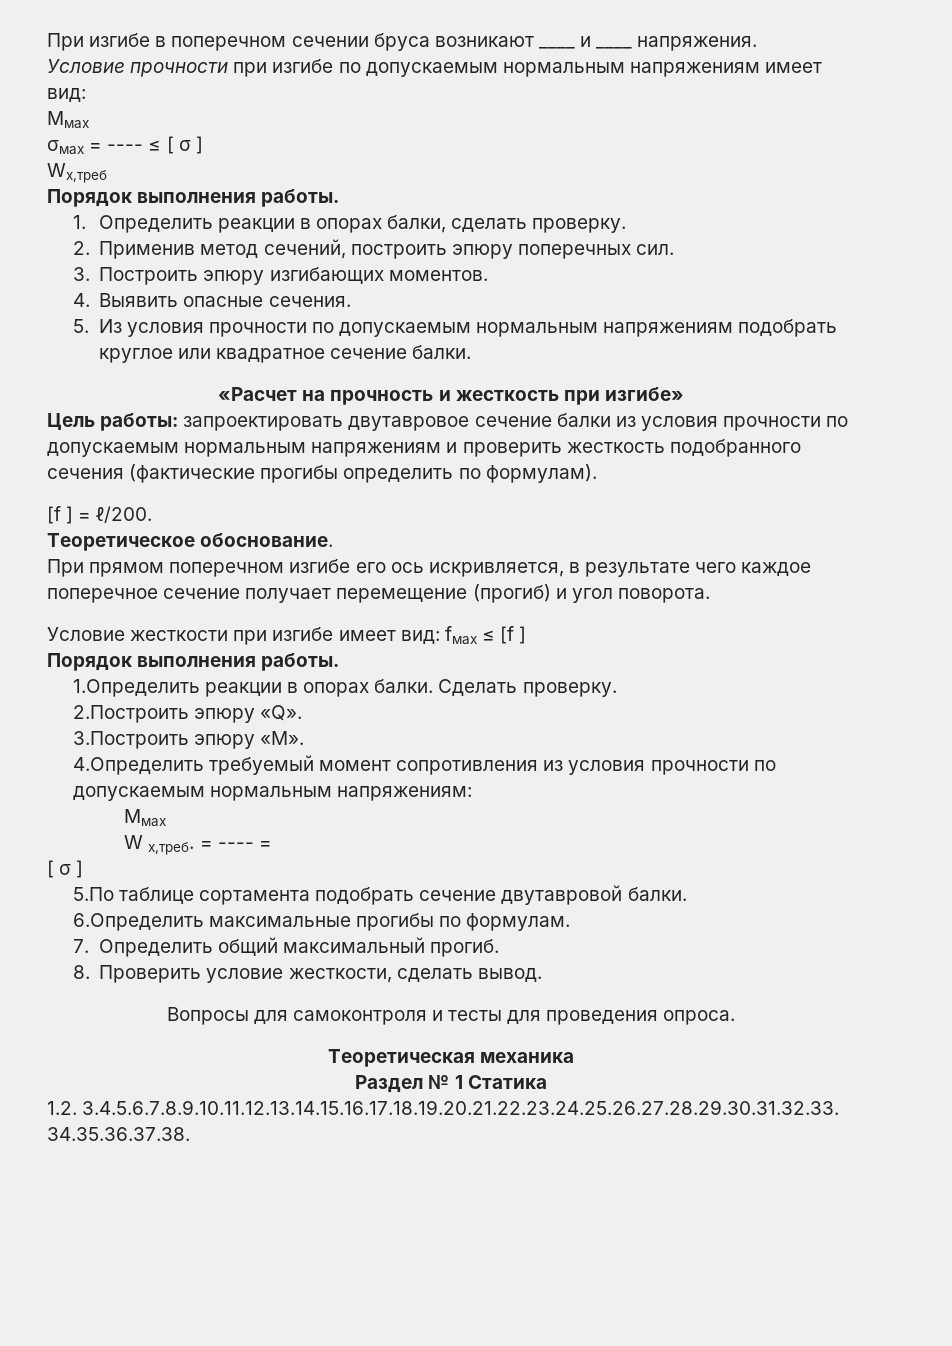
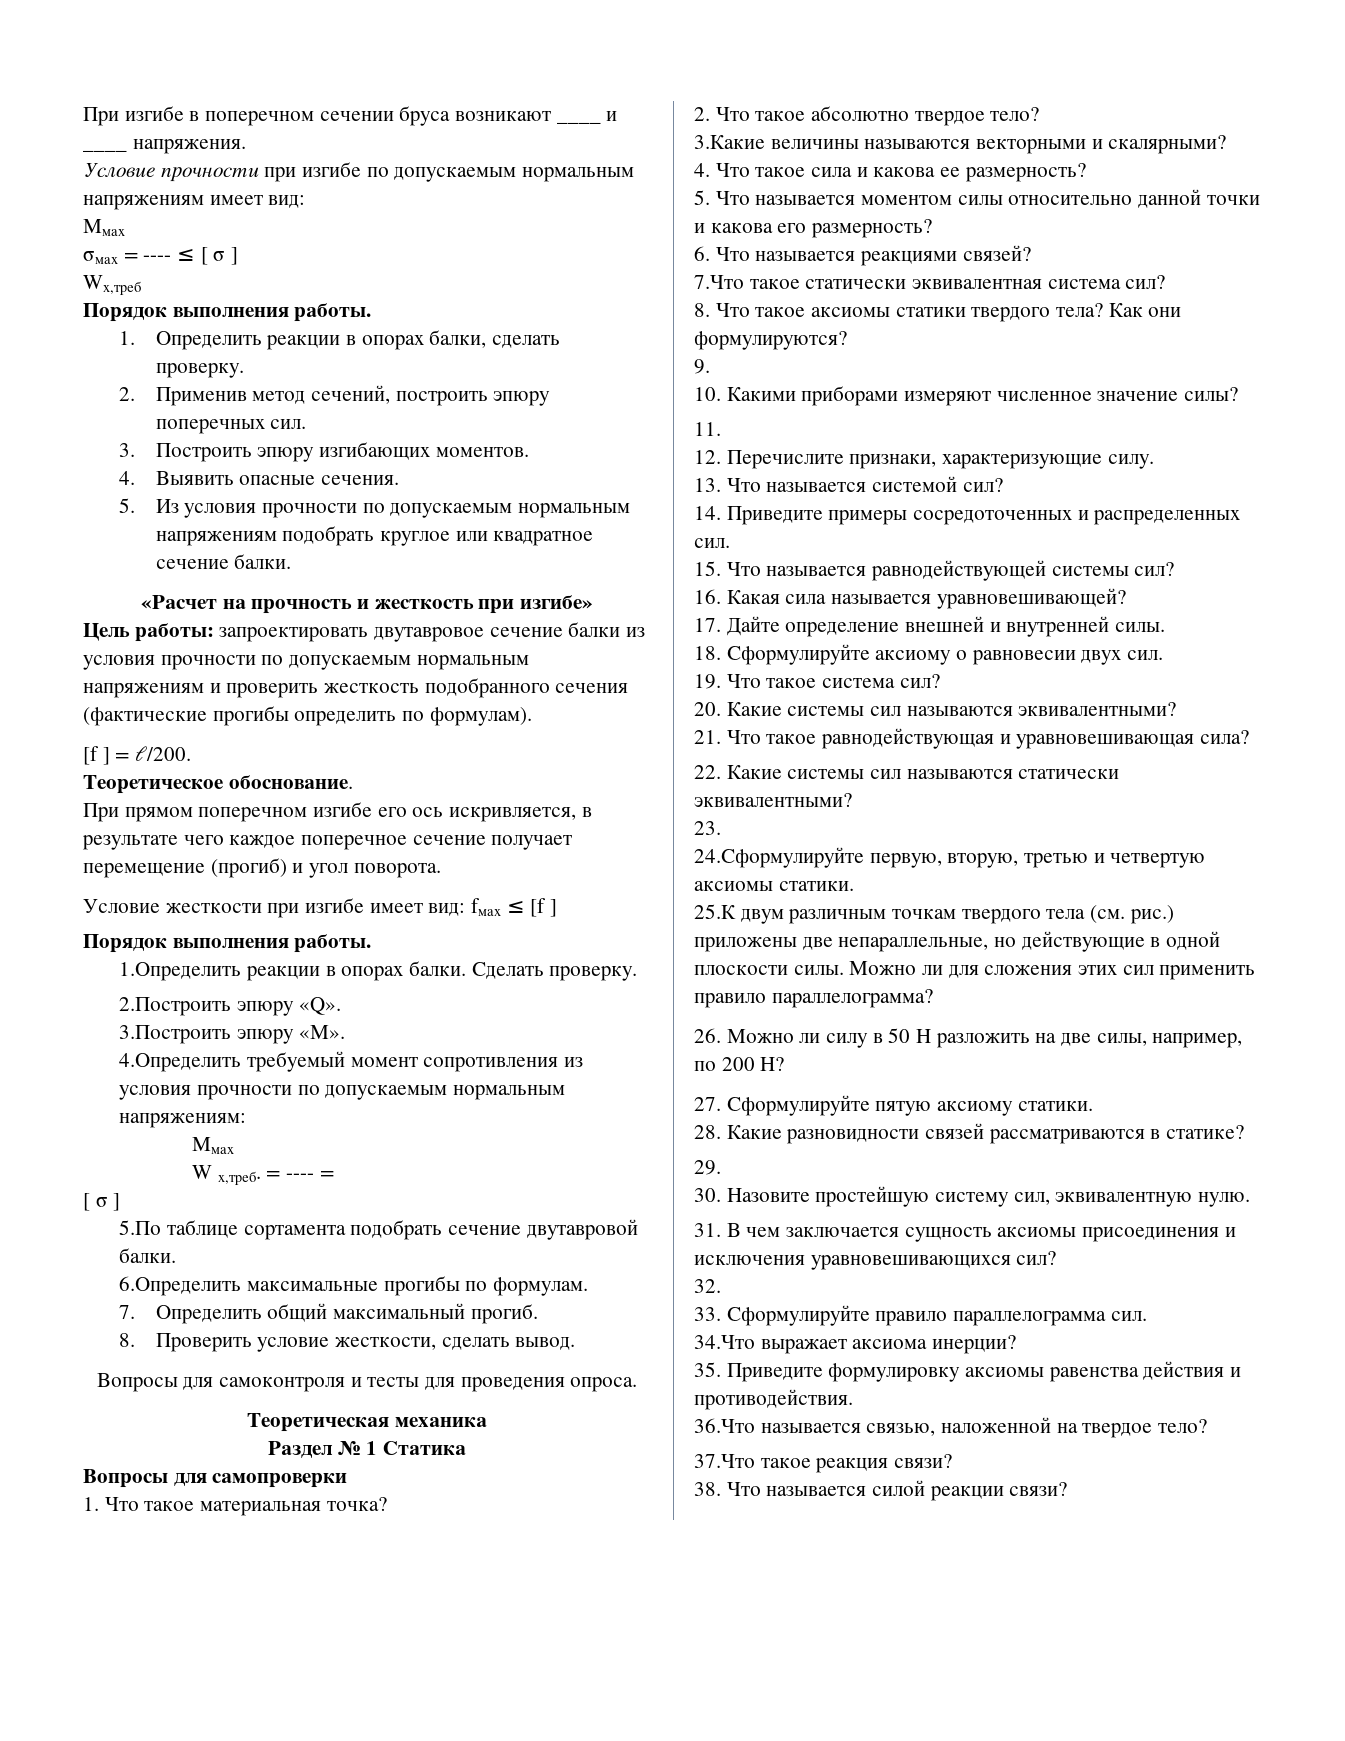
- 1.2. 3.4.5.6.7.8.9.10.11.12.13.14.15.16.17.18.19.20.21.22.23.24.25.26.27.28.29.30.31.32.33. 34.35.36.37.38.
+ Вопросы для самопроверки
+ 1. Что такое материальная точка?
+ 2. Что такое абсолютно твердое тело?
+ 3.Какие величины называются векторными и скалярными?
+ 4. Что такое сила и какова ее размерность?
+ 5. Что называется моментом силы относительно данной точки и какова его размерность?
+ 6. Что называется реакциями связей?
+ 7.Что такое статически эквивалентная система сил?
+ 8. Что такое аксиомы статики твердого тела? Как они формулируются?
+ 9.
+ 10. Какими приборами измеряют численное значение силы?
+ 11.
+ 12. Перечислите признаки, характеризующие силу.
+ 13. Что называется системой сил?
+ 14. Приведите примеры сосредоточенных и распределенных сил.
+ 15. Что называется равнодействующей системы сил?
+ 16. Какая сила называется уравновешивающей?
+ 17. Дайте определение внешней и внутренней силы.
+ 18. Сформулируйте аксиому о равновесии двух сил.
+ 19. Что такое система сил?
+ 20. Какие системы сил называются эквивалентными?
+ 21. Что такое равнодействующая и уравновешивающая сила?
+ 22. Какие системы сил называются статически эквивалентными?
+ 23.
+ 24.Сформулируйте первую, вторую, третью и четвертую аксиомы статики.
+ 25.К двум различным точкам твердого тела (см. рис.) приложены две непараллельные, но действующие в одной плоскости силы. Можно ли для сложения этих сил применить правило параллелограмма?
+ 26. Можно ли силу в 50 Н разложить на две силы, например, по 200 Н?
+ 27. Сформулируйте пятую аксиому статики.
+ 28. Какие разновидности связей рассматриваются в статике?
+ 29.
+ 30. Назовите простейшую систему сил, эквивалентную нулю.
+ 31. В чем заключается сущность аксиомы присоединения и исключения уравновешивающихся сил?
+ 32.
+ 33. Сформулируйте правило параллелограмма сил.
+ 34.Что выражает аксиома инерции?
+ 35. Приведите формулировку аксиомы равенства действия и противодействия.
+ 36.Что называется связью, наложенной на твердое тело?
+ 37.Что такое реакция связи?
+ 38. Что называется силой реакции связи?

